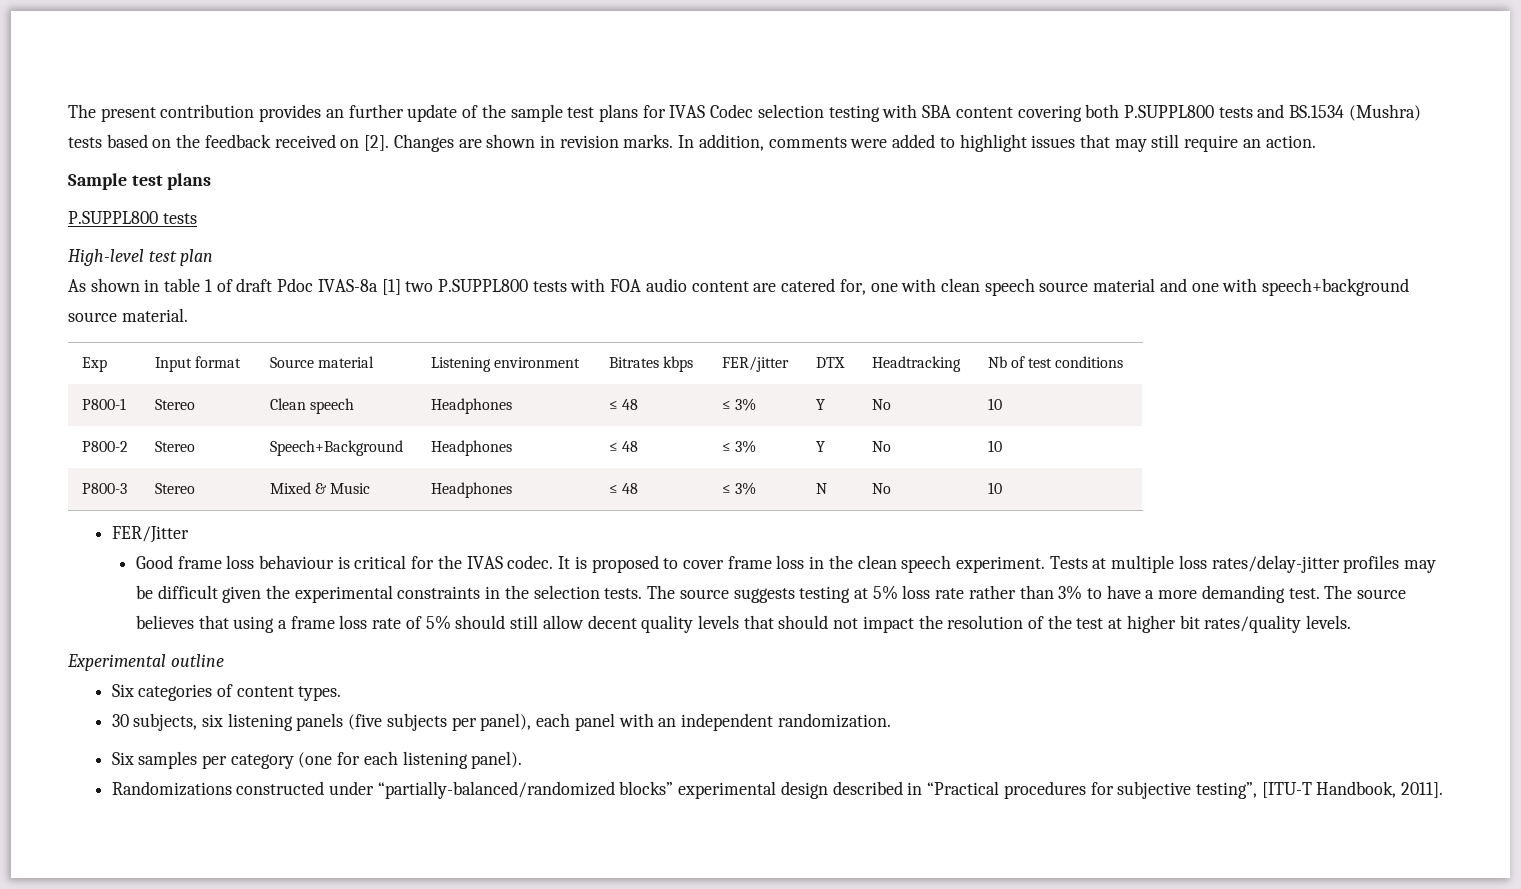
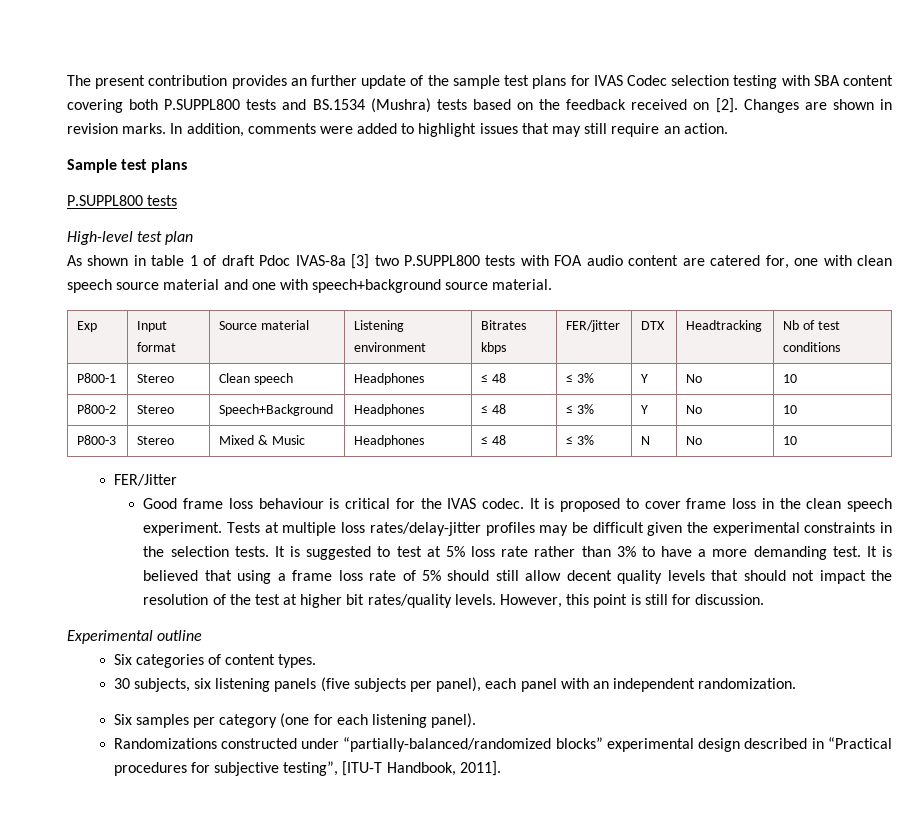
- As shown in table 1 of draft Pdoc IVAS-8a [1] two P.SUPPL800 tests with FOA audio content are catered for, one with clean speech source material and one with speech+background source material.
+ As shown in table 1 of draft Pdoc IVAS-8a [3] two P.SUPPL800 tests with FOA audio content are catered for, one with clean speech source material and one with speech+background source material.
- The source suggests testing at 5% loss rate rather than 3% to have a more demanding test.
+ It is suggested to test at 5% loss rate rather than 3% to have a more demanding test.
- The source believes that using a frame loss rate of 5% should still allow decent quality levels that should not impact the resolution of the test at higher bit rates/quality levels.
+ It is believed that using a frame loss rate of 5% should still allow decent quality levels that should not impact the resolution of the test at higher bit rates/quality levels. However, this point is still for discussion.

